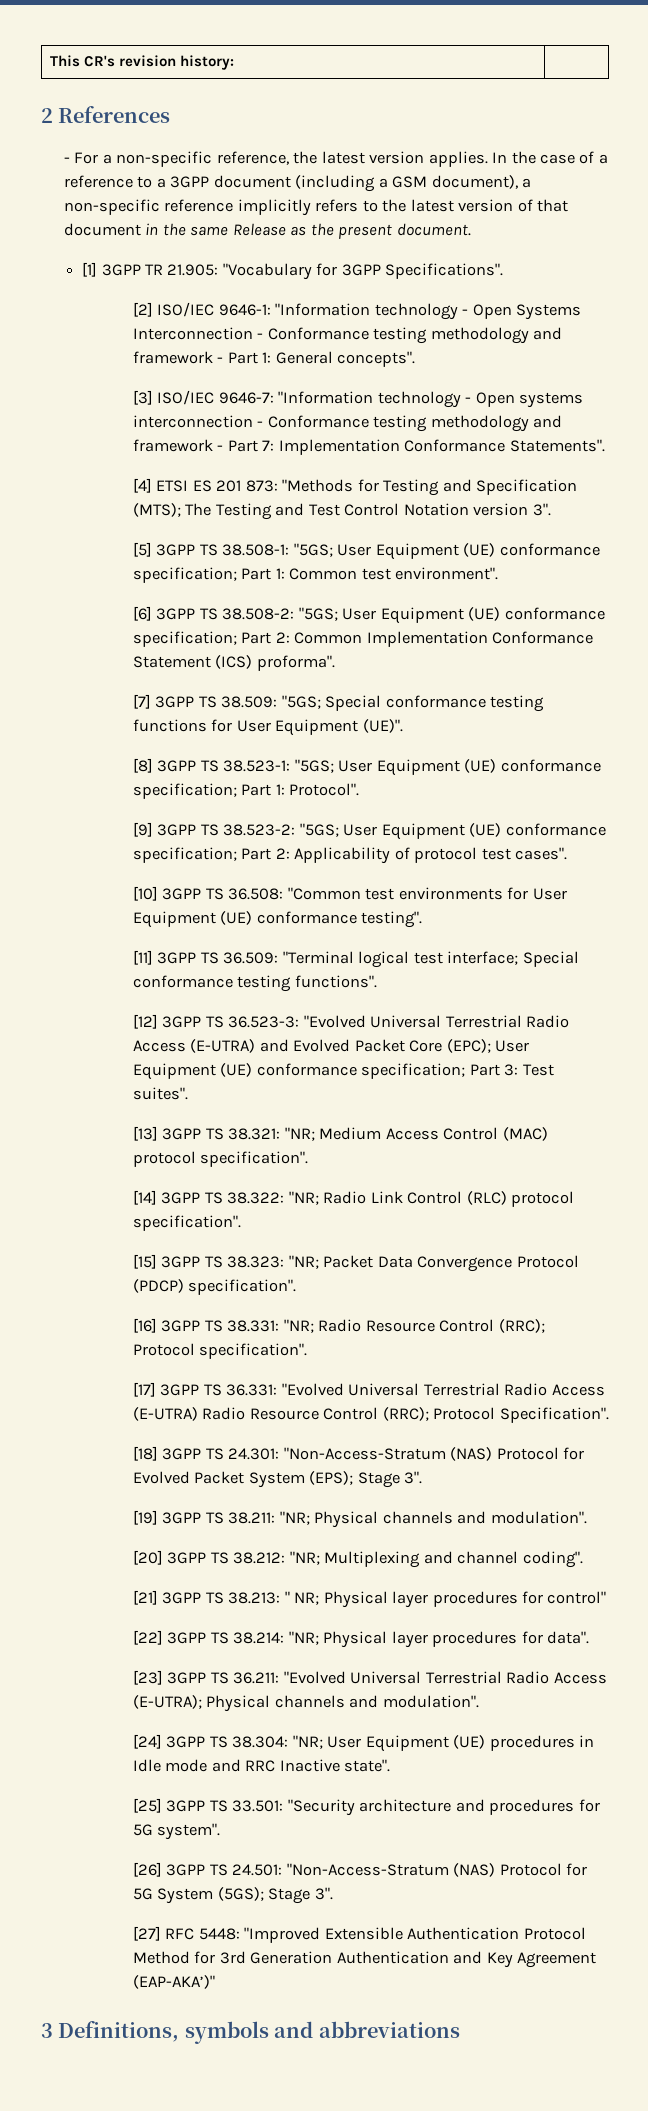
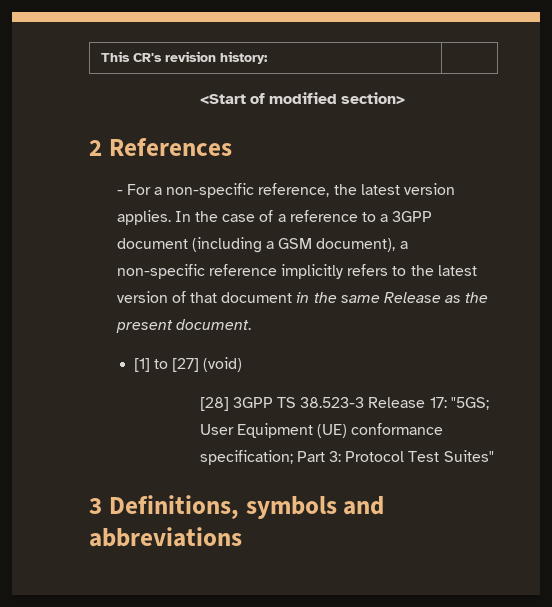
+ <Start of modified section>
- [1] 3GPP TR 21.905: "Vocabulary for 3GPP Specifications".
- [2] ISO/IEC 9646-1: "Information technology - Open Systems Interconnection - Conformance testing methodology and framework - Part 1: General concepts".
- [3] ISO/IEC 9646-7: "Information technology - Open systems interconnection - Conformance testing methodology and framework - Part 7: Implementation Conformance Statements".
- [4] ETSI ES 201 873: "Methods for Testing and Specification (MTS); The Testing and Test Control Notation version 3".
- [5] 3GPP TS 38.508-1: "5GS; User Equipment (UE) conformance specification; Part 1: Common test environment".
- [6] 3GPP TS 38.508-2: "5GS; User Equipment (UE) conformance specification; Part 2: Common Implementation Conformance Statement (ICS) proforma".
- [7] 3GPP TS 38.509: "5GS; Special conformance testing functions for User Equipment (UE)".
- [8] 3GPP TS 38.523-1: "5GS; User Equipment (UE) conformance specification; Part 1: Protocol".
- [9] 3GPP TS 38.523-2: "5GS; User Equipment (UE) conformance specification; Part 2: Applicability of protocol test cases".
- [10] 3GPP TS 36.508: "Common test environments for User Equipment (UE) conformance testing".
- [11] 3GPP TS 36.509: "Terminal logical test interface; Special conformance testing functions".
- [12] 3GPP TS 36.523-3: "Evolved Universal Terrestrial Radio Access (E-UTRA) and Evolved Packet Core (EPC); User Equipment (UE) conformance specification; Part 3: Test suites".
- [13] 3GPP TS 38.321: "NR; Medium Access Control (MAC) protocol specification".
- [14] 3GPP TS 38.322: "NR; Radio Link Control (RLC) protocol specification".
- [15] 3GPP TS 38.323: "NR; Packet Data Convergence Protocol (PDCP) specification".
- [16] 3GPP TS 38.331: "NR; Radio Resource Control (RRC); Protocol specification".
- [17] 3GPP TS 36.331: "Evolved Universal Terrestrial Radio Access (E-UTRA) Radio Resource Control (RRC); Protocol Specification".
- [18] 3GPP TS 24.301: "Non-Access-Stratum (NAS) Protocol for Evolved Packet System (EPS); Stage 3".
- [19] 3GPP TS 38.211: "NR; Physical channels and modulation".
- [20] 3GPP TS 38.212: "NR; Multiplexing and channel coding".
- [21] 3GPP TS 38.213: " NR; Physical layer procedures for control"
- [22] 3GPP TS 38.214: "NR; Physical layer procedures for data".
- [23] 3GPP TS 36.211: "Evolved Universal Terrestrial Radio Access (E-UTRA); Physical channels and modulation".
- [24] 3GPP TS 38.304: "NR; User Equipment (UE) procedures in Idle mode and RRC Inactive state".
- [25] 3GPP TS 33.501: "Security architecture and procedures for 5G system".
- [26] 3GPP TS 24.501: "Non-Access-Stratum (NAS) Protocol for 5G System (5GS); Stage 3".
- [27] RFC 5448: "Improved Extensible Authentication Protocol Method for 3rd Generation Authentication and Key Agreement (EAP-AKA’)"
+ [1] to [27] (void)
+ [28] 3GPP TS 38.523-3 Release 17: "5GS; User Equipment (UE) conformance specification; Part 3: Protocol Test Suites"

